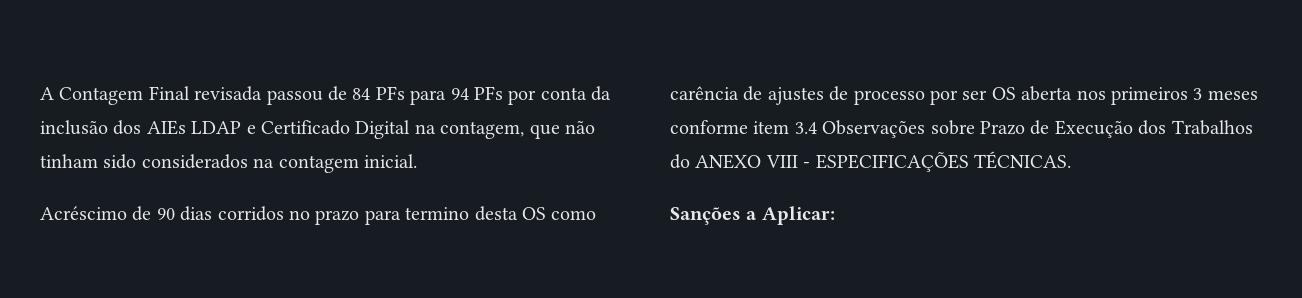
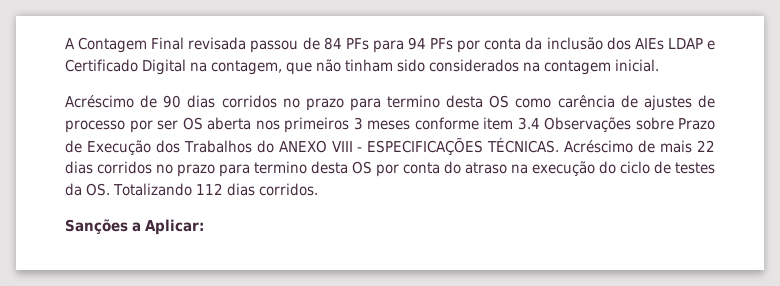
+ Acréscimo de mais 22 dias corridos no prazo para termino desta OS por conta do atraso na execução do ciclo de testes da OS. Totalizando 112 dias corridos.

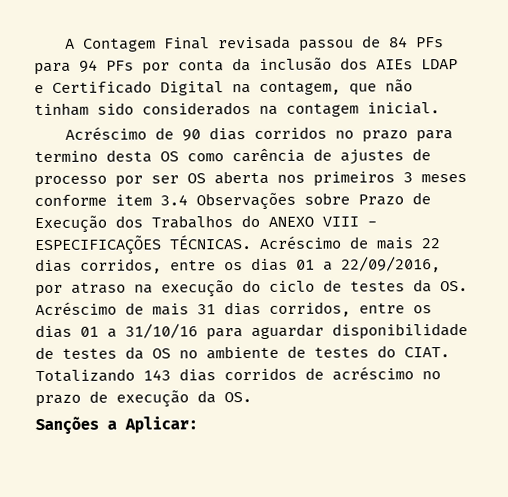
- Acréscimo de mais 22 dias corridos no prazo para termino desta OS por conta do atraso na execução do ciclo de testes da OS. Totalizando 112 dias corridos.
+ Acréscimo de mais 22 dias corridos, entre os dias 01 a 22/09/2016, por atraso na execução do ciclo de testes da OS. Acréscimo de mais 31 dias corridos, entre os dias 01 a 31/10/16 para aguardar disponibilidade de testes da OS no ambiente de testes do CIAT. Totalizando 143 dias corridos de acréscimo no prazo de execução da OS.

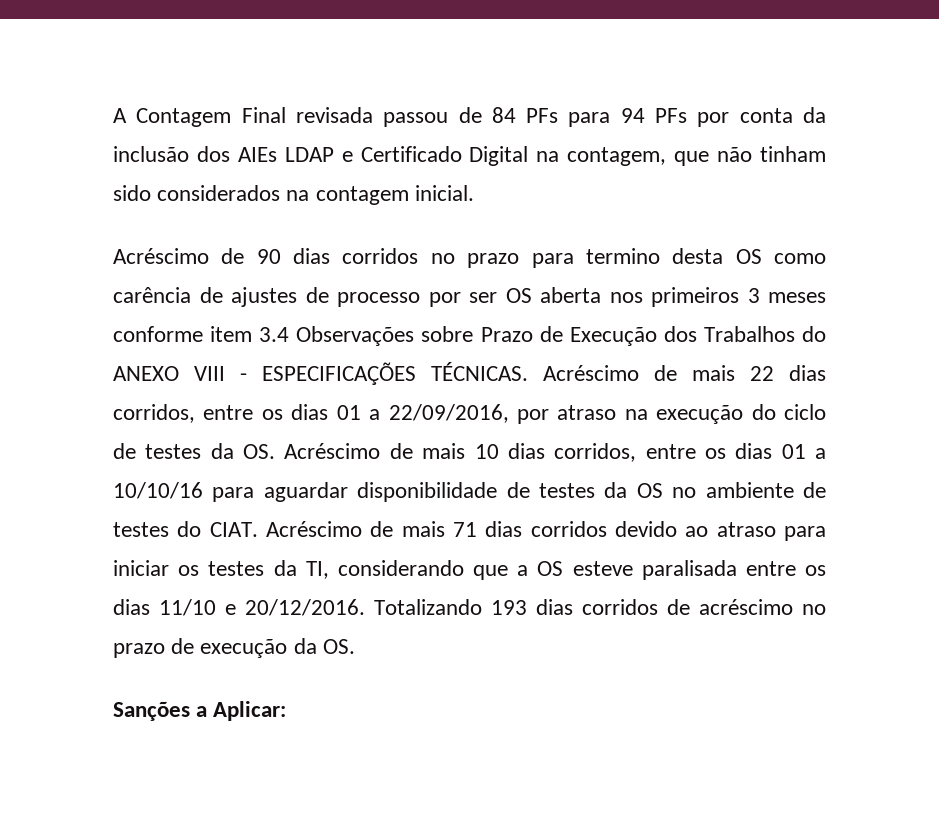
- Acréscimo de mais 22 dias corridos, entre os dias 01 a 22/09/2016, por atraso na execução do ciclo de testes da OS. Acréscimo de mais 31 dias corridos, entre os dias 01 a 31/10/16 para aguardar disponibilidade de testes da OS no ambiente de testes do CIAT.
+ Acréscimo de mais 22 dias corridos, entre os dias 01 a 22/09/2016, por atraso na execução do ciclo de testes da OS. Acréscimo de mais 10 dias corridos, entre os dias 01 a 10/10/16 para aguardar disponibilidade de testes da OS no ambiente de testes do CIAT.
- Totalizando 143 dias corridos de acréscimo no prazo de execução da OS.
+ Acréscimo de mais 71 dias corridos devido ao atraso para iniciar os testes da TI, considerando que a OS esteve paralisada entre os dias 11/10 e 20/12/2016. Totalizando 193 dias corridos de acréscimo no prazo de execução da OS.

